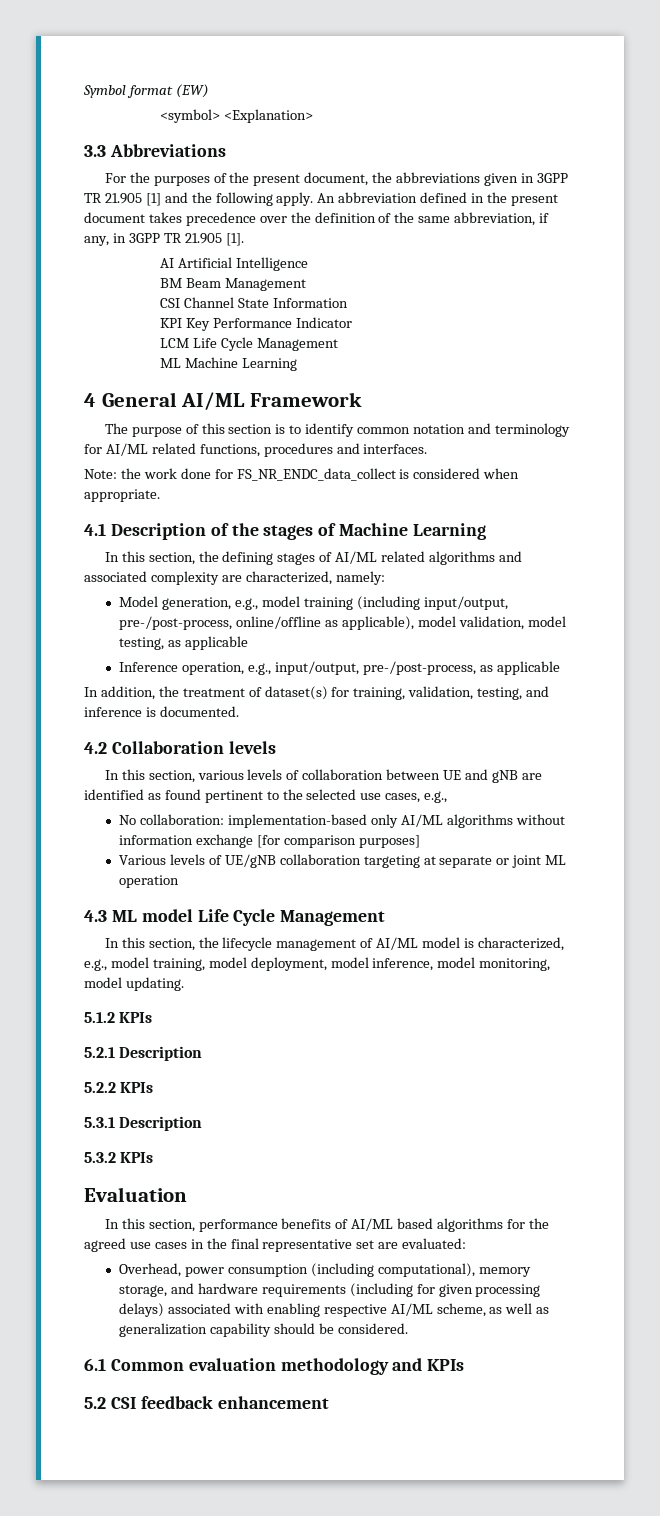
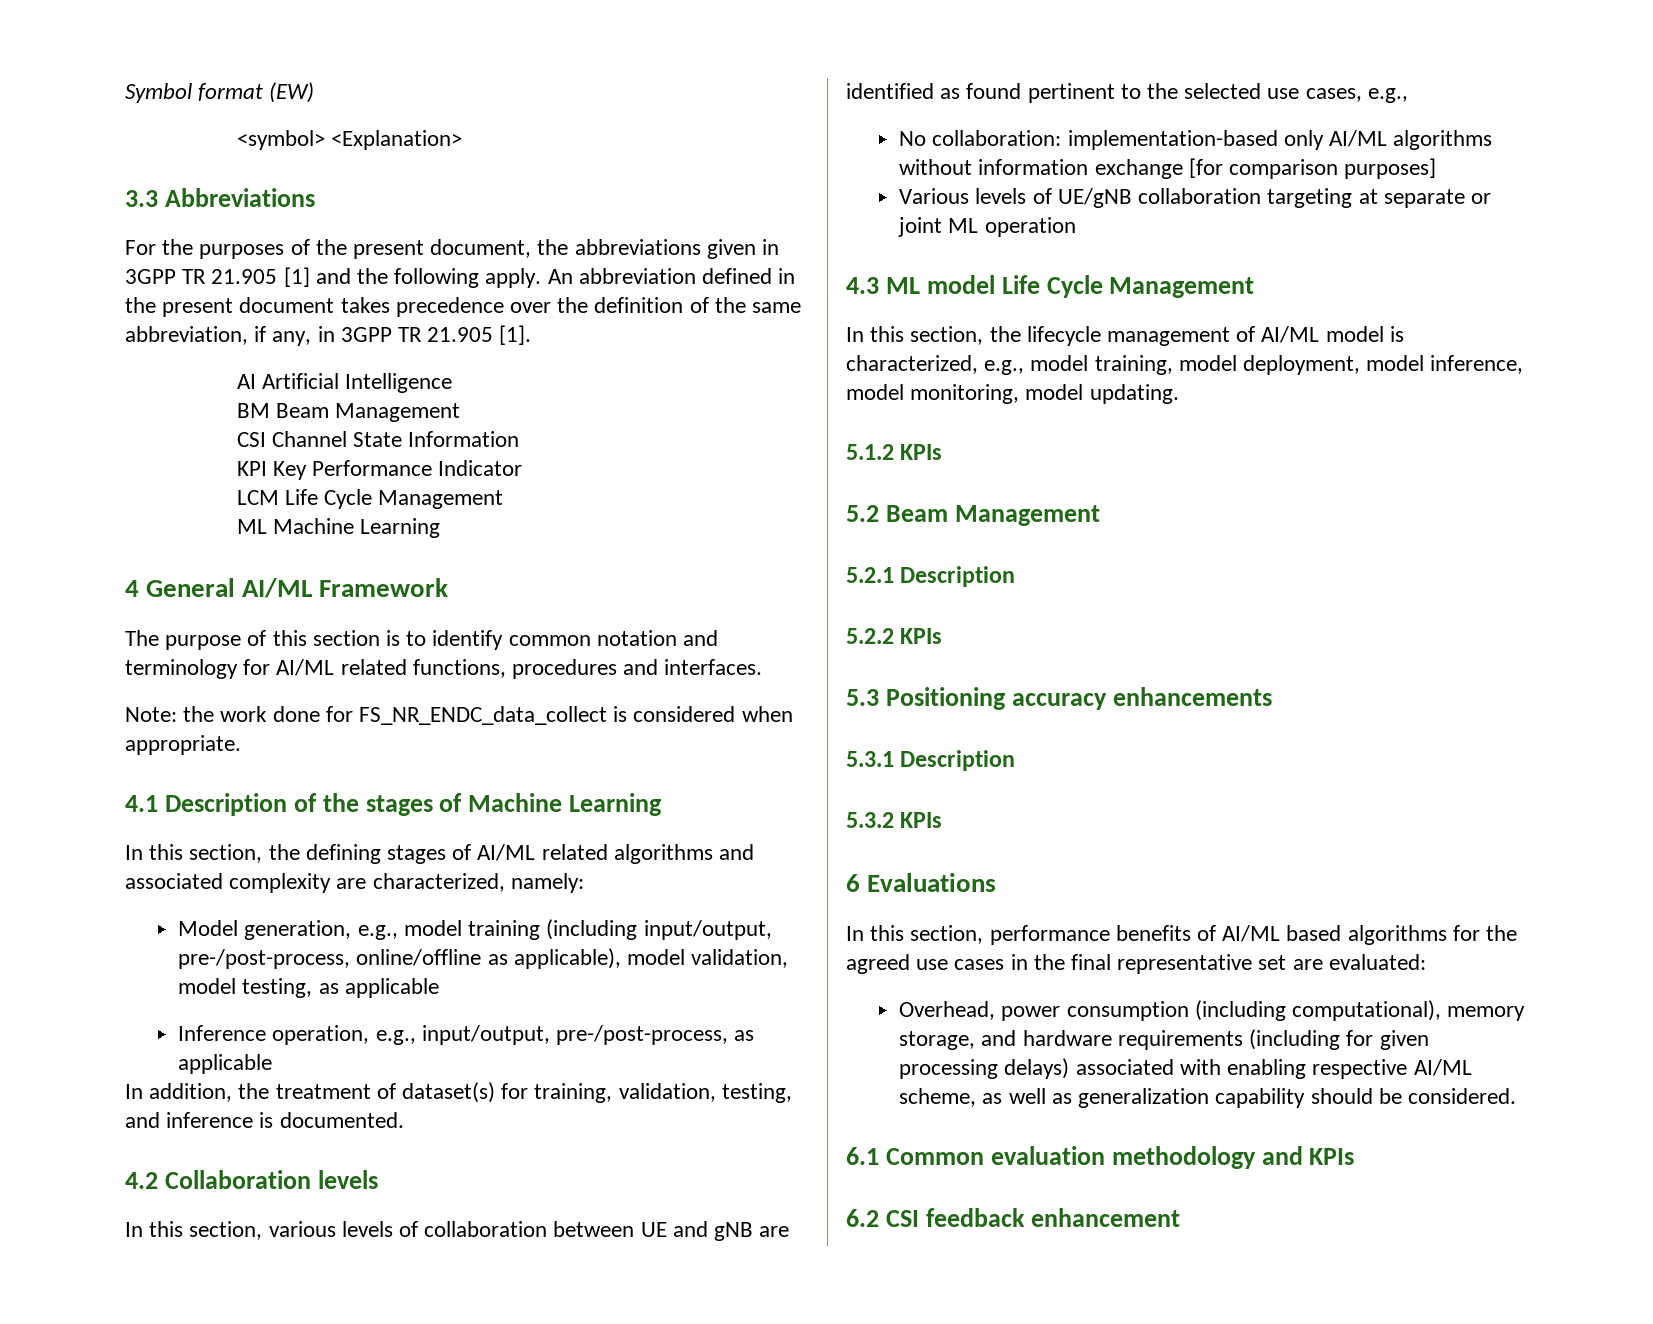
+ 5.2 Beam Management
+ 5.3 Positioning accuracy enhancements
- Evaluation
+ 6 Evaluations
- 5.2 CSI feedback enhancement
+ 6.2 CSI feedback enhancement

